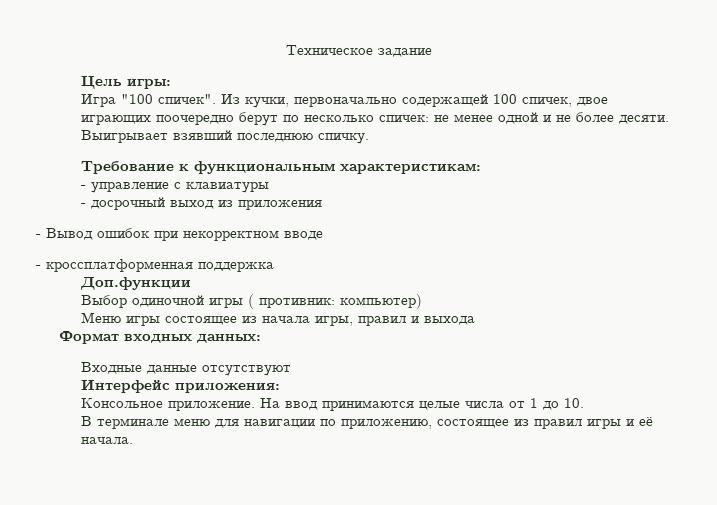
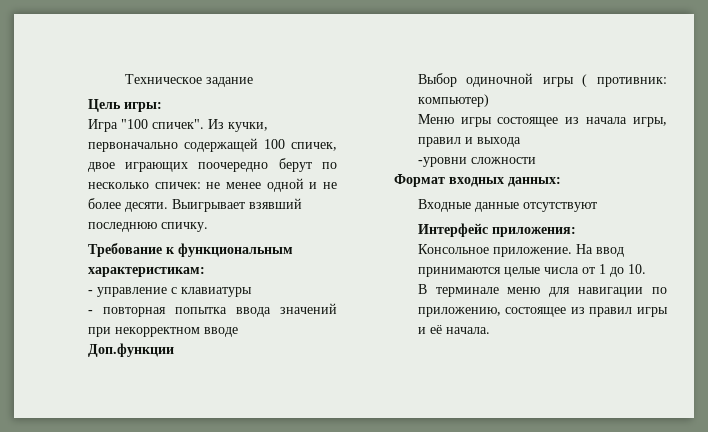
- - досрочный выход из приложения
- - Вывод ошибок при некорректном вводе
+ - повторная попытка ввода значений при некорректном вводе
- - кроссплатформенная поддержка
+ -уровни сложности

